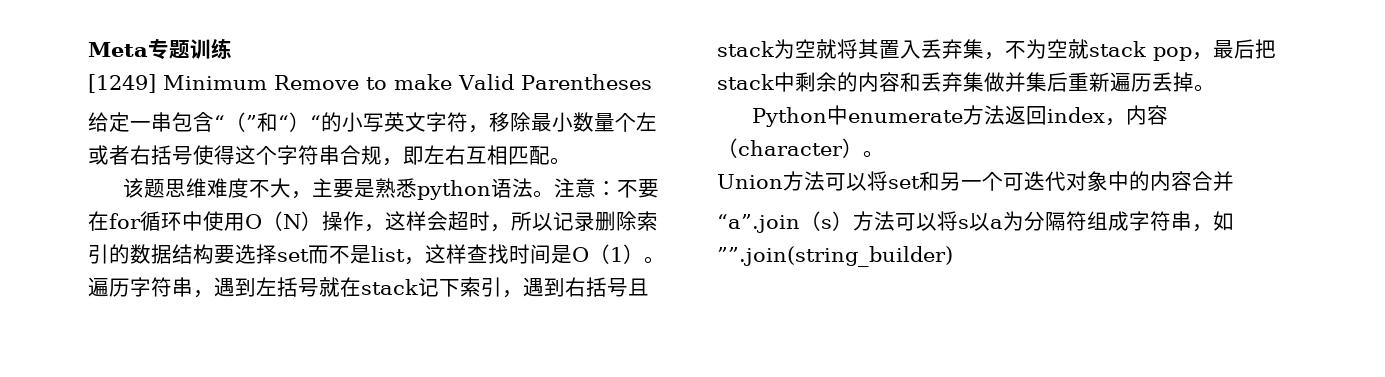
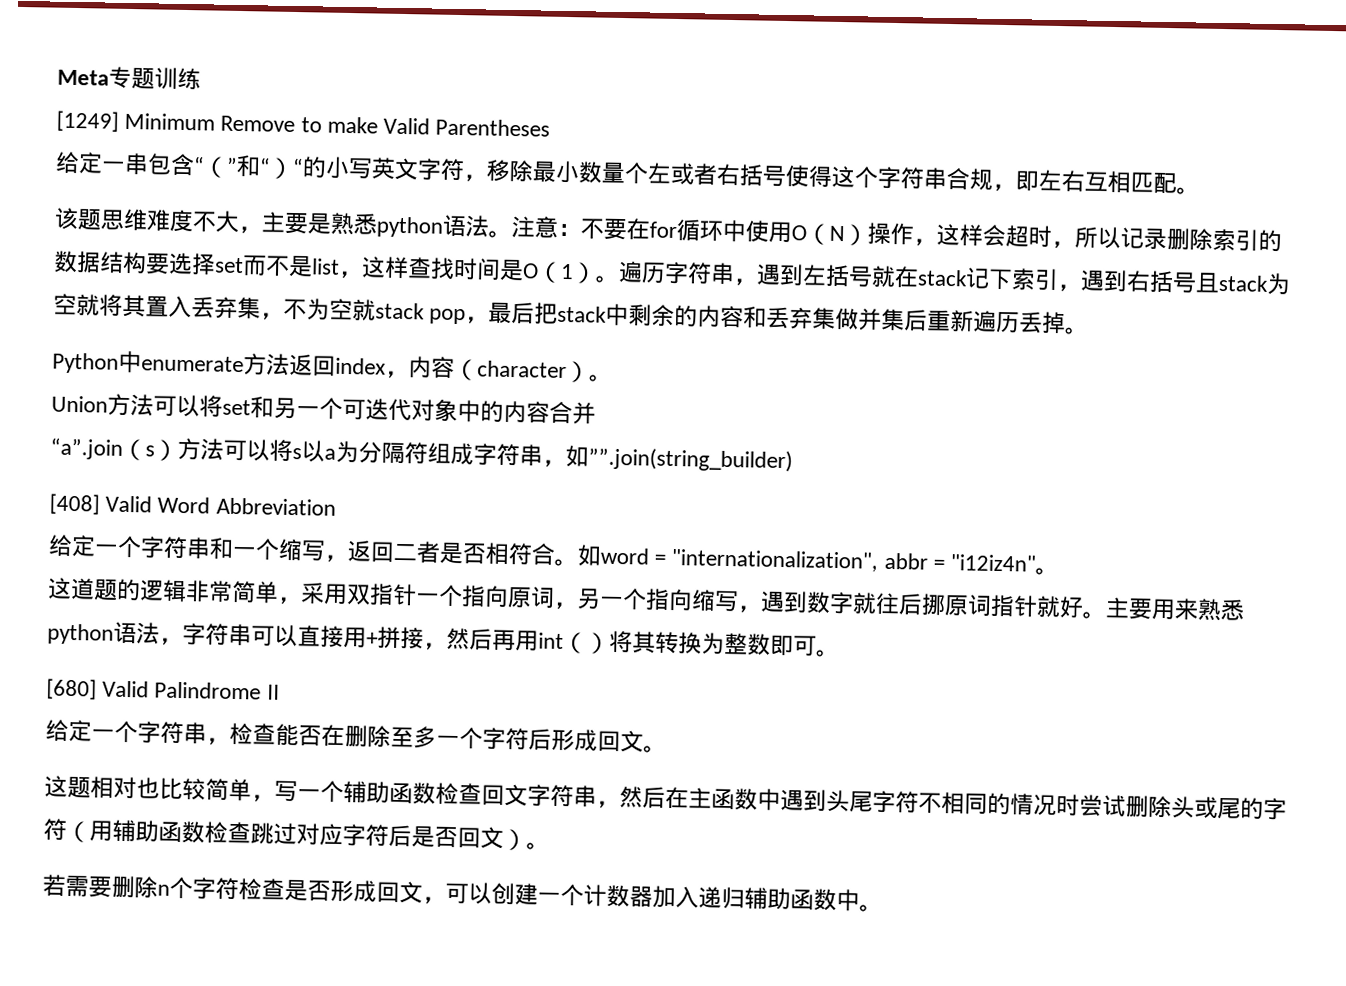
+ [408] Valid Word Abbreviation
+ 给定一个字符串和一个缩写，返回二者是否相符合。如word = "internationalization", abbr = "i12iz4n"。
+ 这道题的逻辑非常简单，采用双指针一个指向原词，另一个指向缩写，遇到数字就往后挪原词指针就好。主要用来熟悉python语法，字符串可以直接用+拼接，然后再用int（）将其转换为整数即可。
+ [680] Valid Palindrome II
+ 给定一个字符串，检查能否在删除至多一个字符后形成回文。
+ 这题相对也比较简单，写一个辅助函数检查回文字符串，然后在主函数中遇到头尾字符不相同的情况时尝试删除头或尾的字符（用辅助函数检查跳过对应字符后是否回文）。
+ 若需要删除n个字符检查是否形成回文，可以创建一个计数器加入递归辅助函数中。

